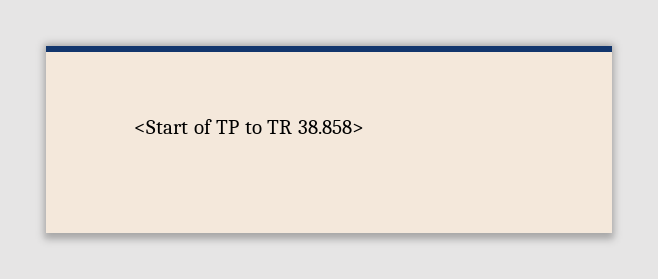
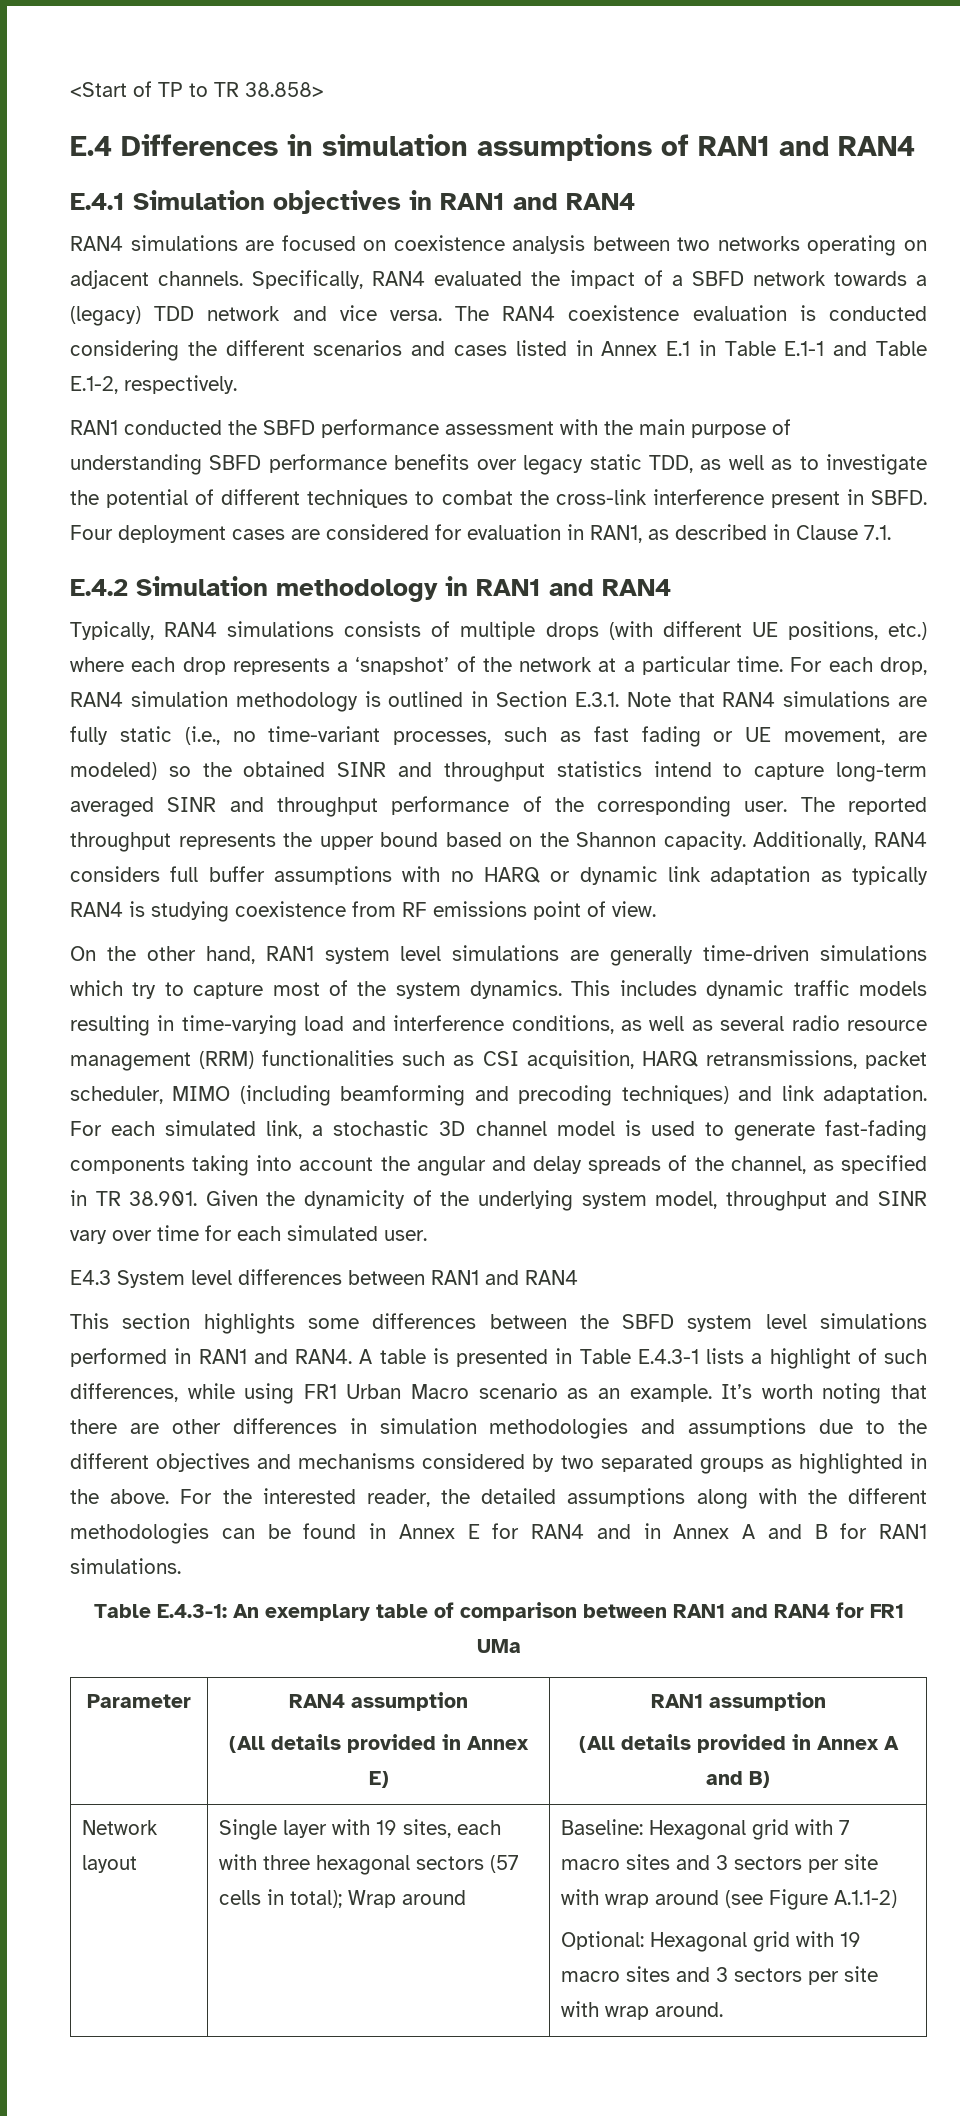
+ E.4 Differences in simulation assumptions of RAN1 and RAN4
+ E.4.1 Simulation objectives in RAN1 and RAN4
+ RAN4 simulations are focused on coexistence analysis between two networks operating on adjacent channels. Specifically, RAN4 evaluated the impact of a SBFD network towards a (legacy) TDD network and vice versa. The RAN4 coexistence evaluation is conducted considering the different scenarios and cases listed in Annex E.1 in Table E.1-1 and Table E.1-2, respectively.
+ RAN1 conducted the SBFD performance assessment with the main purpose of understanding SBFD performance benefits over legacy static TDD, as well as to investigate the potential of different techniques to combat the cross-link interference present in SBFD. Four deployment cases are considered for evaluation in RAN1, as described in Clause 7.1.
+ E.4.2 Simulation methodology in RAN1 and RAN4
+ Typically, RAN4 simulations consists of multiple drops (with different UE positions, etc.) where each drop represents a ‘snapshot’ of the network at a particular time. For each drop, RAN4 simulation methodology is outlined in Section E.3.1. Note that RAN4 simulations are fully static (i.e., no time-variant processes, such as fast fading or UE movement, are modeled) so the obtained SINR and throughput statistics intend to capture long-term averaged SINR and throughput performance of the corresponding user. The reported throughput represents the upper bound based on the Shannon capacity. Additionally, RAN4 considers full buffer assumptions with no HARQ or dynamic link adaptation as typically RAN4 is studying coexistence from RF emissions point of view.
+ On the other hand, RAN1 system level simulations are generally time-driven simulations which try to capture most of the system dynamics. This includes dynamic traffic models resulting in time-varying load and interference conditions, as well as several radio resource management (RRM) functionalities such as CSI acquisition, HARQ retransmissions, packet scheduler, MIMO (including beamforming and precoding techniques) and link adaptation. For each simulated link, a stochastic 3D channel model is used to generate fast-fading components taking into account the angular and delay spreads of the channel, as specified in TR 38.901. Given the dynamicity of the underlying system model, throughput and SINR vary over time for each simulated user.
+ E4.3 System level differences between RAN1 and RAN4
+ This section highlights some differences between the SBFD system level simulations performed in RAN1 and RAN4. A table is presented in Table E.4.3-1 lists a highlight of such differences, while using FR1 Urban Macro scenario as an example. It’s worth noting that there are other differences in simulation methodologies and assumptions due to the different objectives and mechanisms considered by two separated groups as highlighted in the above. For the interested reader, the detailed assumptions along with the different methodologies can be found in Annex E for RAN4 and in Annex A and B for RAN1 simulations.
+ Table E.4.3-1: An exemplary table of comparison between RAN1 and RAN4 for FR1 UMa
+ Parameter | RAN4 assumption
+ (All details provided in Annex E) | RAN1 assumption
+ (All details provided in Annex A and B)
+ Network layout | Single layer with 19 sites, each with three hexagonal sectors (57 cells in total); Wrap around | Baseline: Hexagonal grid with 7 macro sites and 3 sectors per site with wrap around (see Figure A.1.1-2)
+ Optional: Hexagonal grid with 19 macro sites and 3 sectors per site with wrap around.

